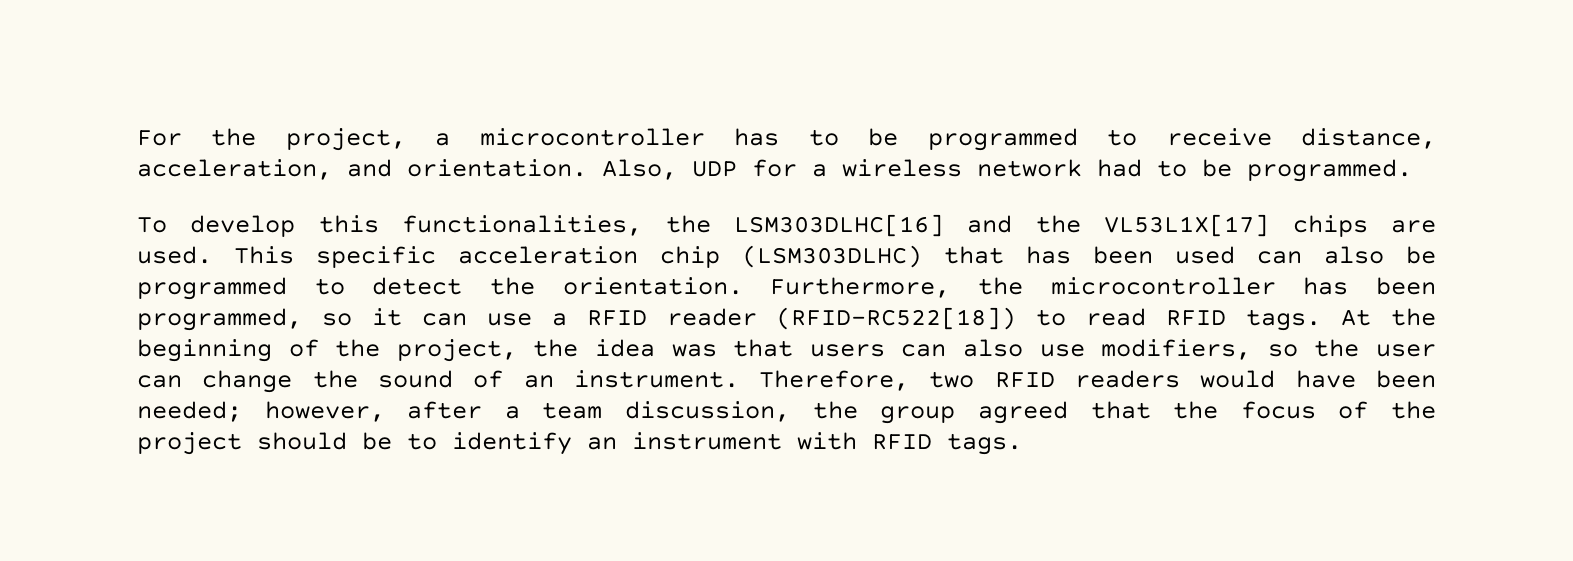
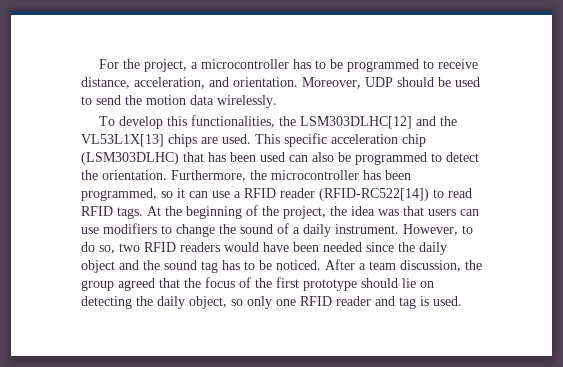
- Also, UDP for a wireless network had to be programmed.
+ Moreover, UDP should be used to send the motion data wirelessly.
- To develop this functionalities, the LSM303DLHC[16] and the VL53L1X[17] chips are used.
+ To develop this functionalities, the LSM303DLHC[12] and the VL53L1X[13] chips are used.
- Furthermore, the microcontroller has been programmed, so it can use a RFID reader (RFID-RC522[18]) to read RFID tags.
+ Furthermore, the microcontroller has been programmed, so it can use a RFID reader (RFID-RC522[14]) to read RFID tags.
- At the beginning of the project, the idea was that users can also use modifiers, so the user can change the sound of an instrument. Therefore, two RFID readers would have been needed; however, after a team discussion, the group agreed that the focus of the project should be to identify an instrument with RFID tags.
+ At the beginning of the project, the idea was that users can use modifiers to change the sound of a daily instrument. However, to do so, two RFID readers would have been needed since the daily object and the sound tag has to be noticed. After a team discussion, the group agreed that the focus of the first prototype should lie on detecting the daily object, so only one RFID reader and tag is used.

